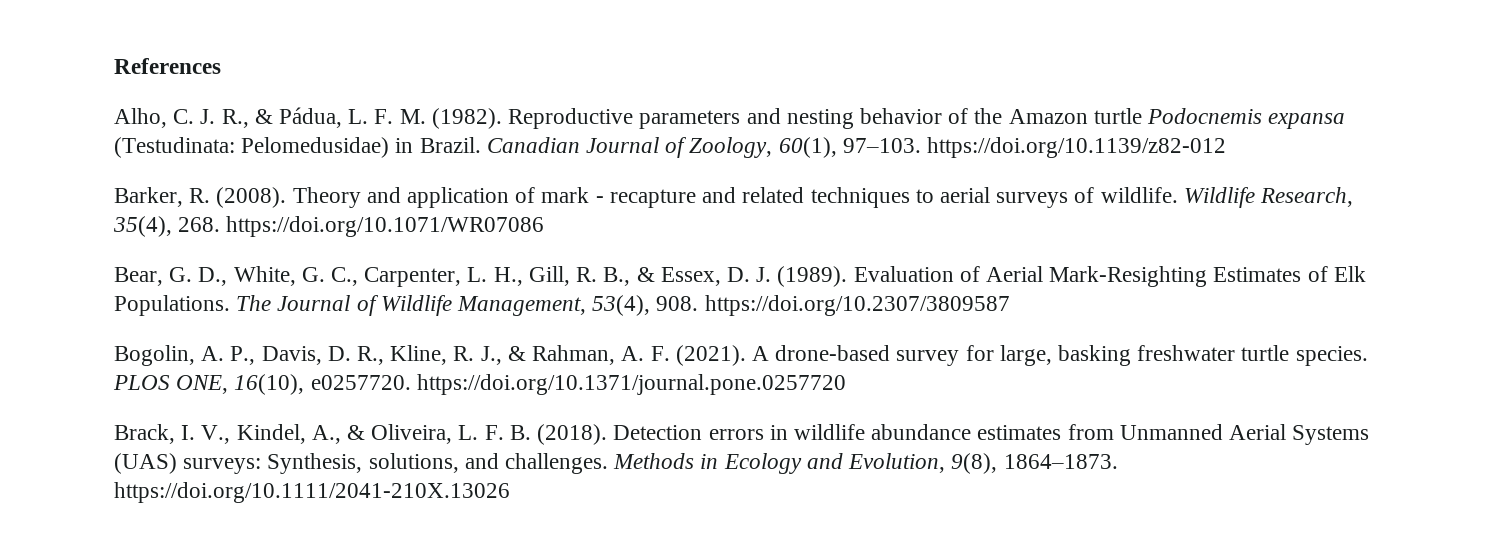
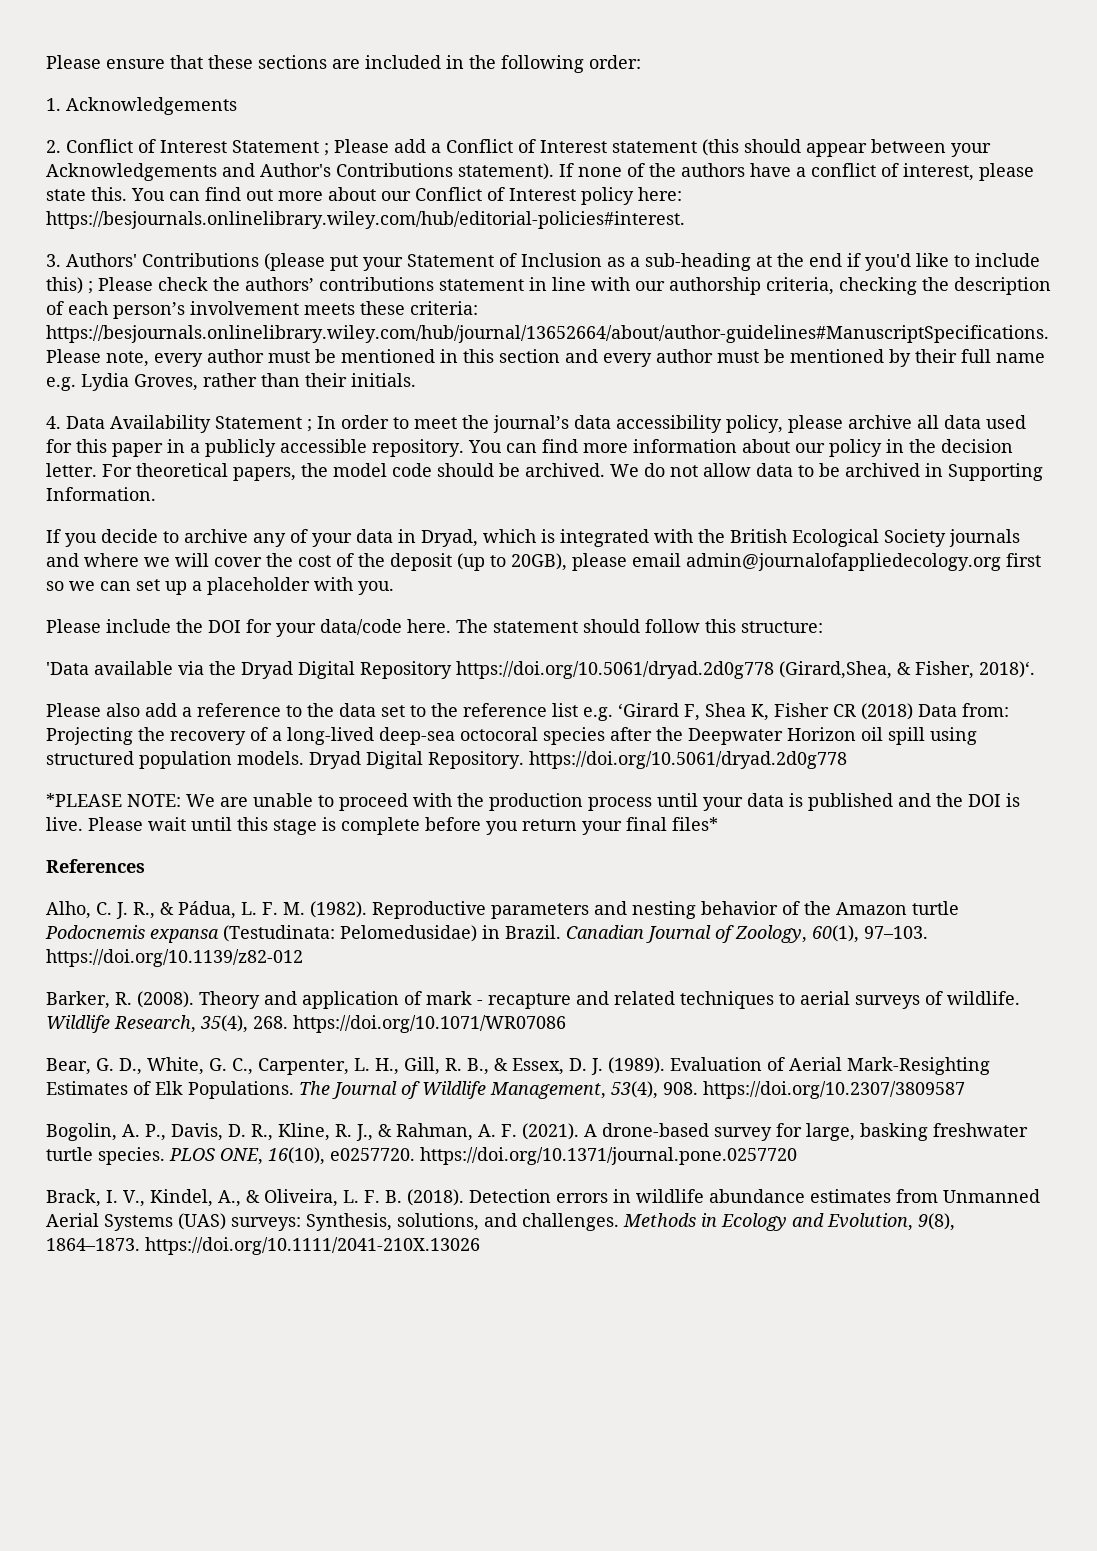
+ Please ensure that these sections are included in the following order:
+ 1. Acknowledgements
+ 2. Conflict of Interest Statement ; Please add a Conflict of Interest statement (this should appear between your Acknowledgements and Author's Contributions statement). If none of the authors have a conflict of interest, please state this. You can find out more about our Conflict of Interest policy here: https://besjournals.onlinelibrary.wiley.com/hub/editorial-policies#interest.
+ 3. Authors' Contributions (please put your Statement of Inclusion as a sub-heading at the end if you'd like to include this) ; Please check the authors’ contributions statement in line with our authorship criteria, checking the description of each person’s involvement meets these criteria: https://besjournals.onlinelibrary.wiley.com/hub/journal/13652664/about/author-guidelines#ManuscriptSpecifications. Please note, every author must be mentioned in this section and every author must be mentioned by their full name e.g. Lydia Groves, rather than their initials.
+ 4. Data Availability Statement ; In order to meet the journal’s data accessibility policy, please archive all data used for this paper in a publicly accessible repository. You can find more information about our policy in the decision letter. For theoretical papers, the model code should be archived. We do not allow data to be archived in Supporting Information.
+ If you decide to archive any of your data in Dryad, which is integrated with the British Ecological Society journals and where we will cover the cost of the deposit (up to 20GB), please email admin@journalofappliedecology.org first so we can set up a placeholder with you.
+ Please include the DOI for your data/code here. The statement should follow this structure:
+ 'Data available via the Dryad Digital Repository https://doi.org/10.5061/dryad.2d0g778 (Girard,Shea, & Fisher, 2018)‘.
+ Please also add a reference to the data set to the reference list e.g. ‘Girard F, Shea K, Fisher CR (2018) Data from: Projecting the recovery of a long-lived deep-sea octocoral species after the Deepwater Horizon oil spill using structured population models. Dryad Digital Repository. https://doi.org/10.5061/dryad.2d0g778
+ *PLEASE NOTE: We are unable to proceed with the production process until your data is published and the DOI is live. Please wait until this stage is complete before you return your final files*

